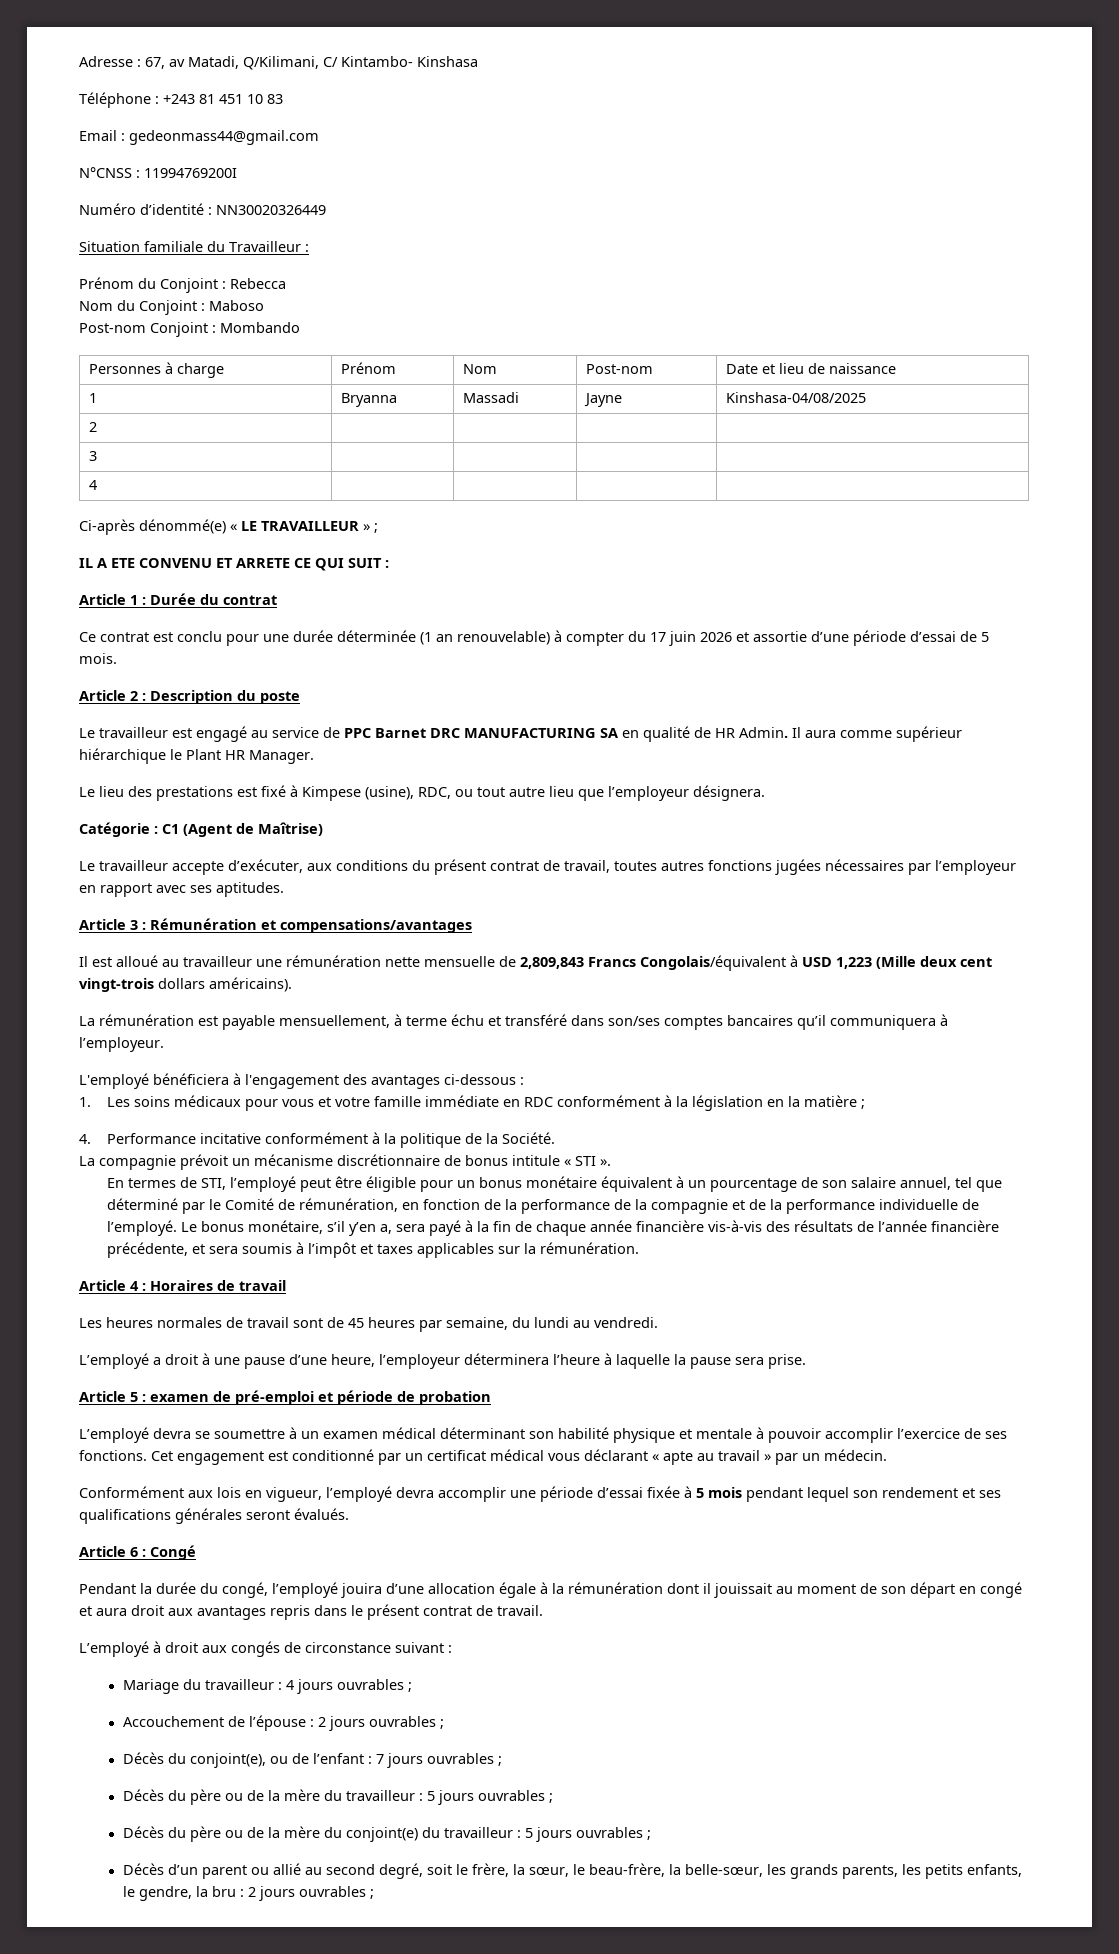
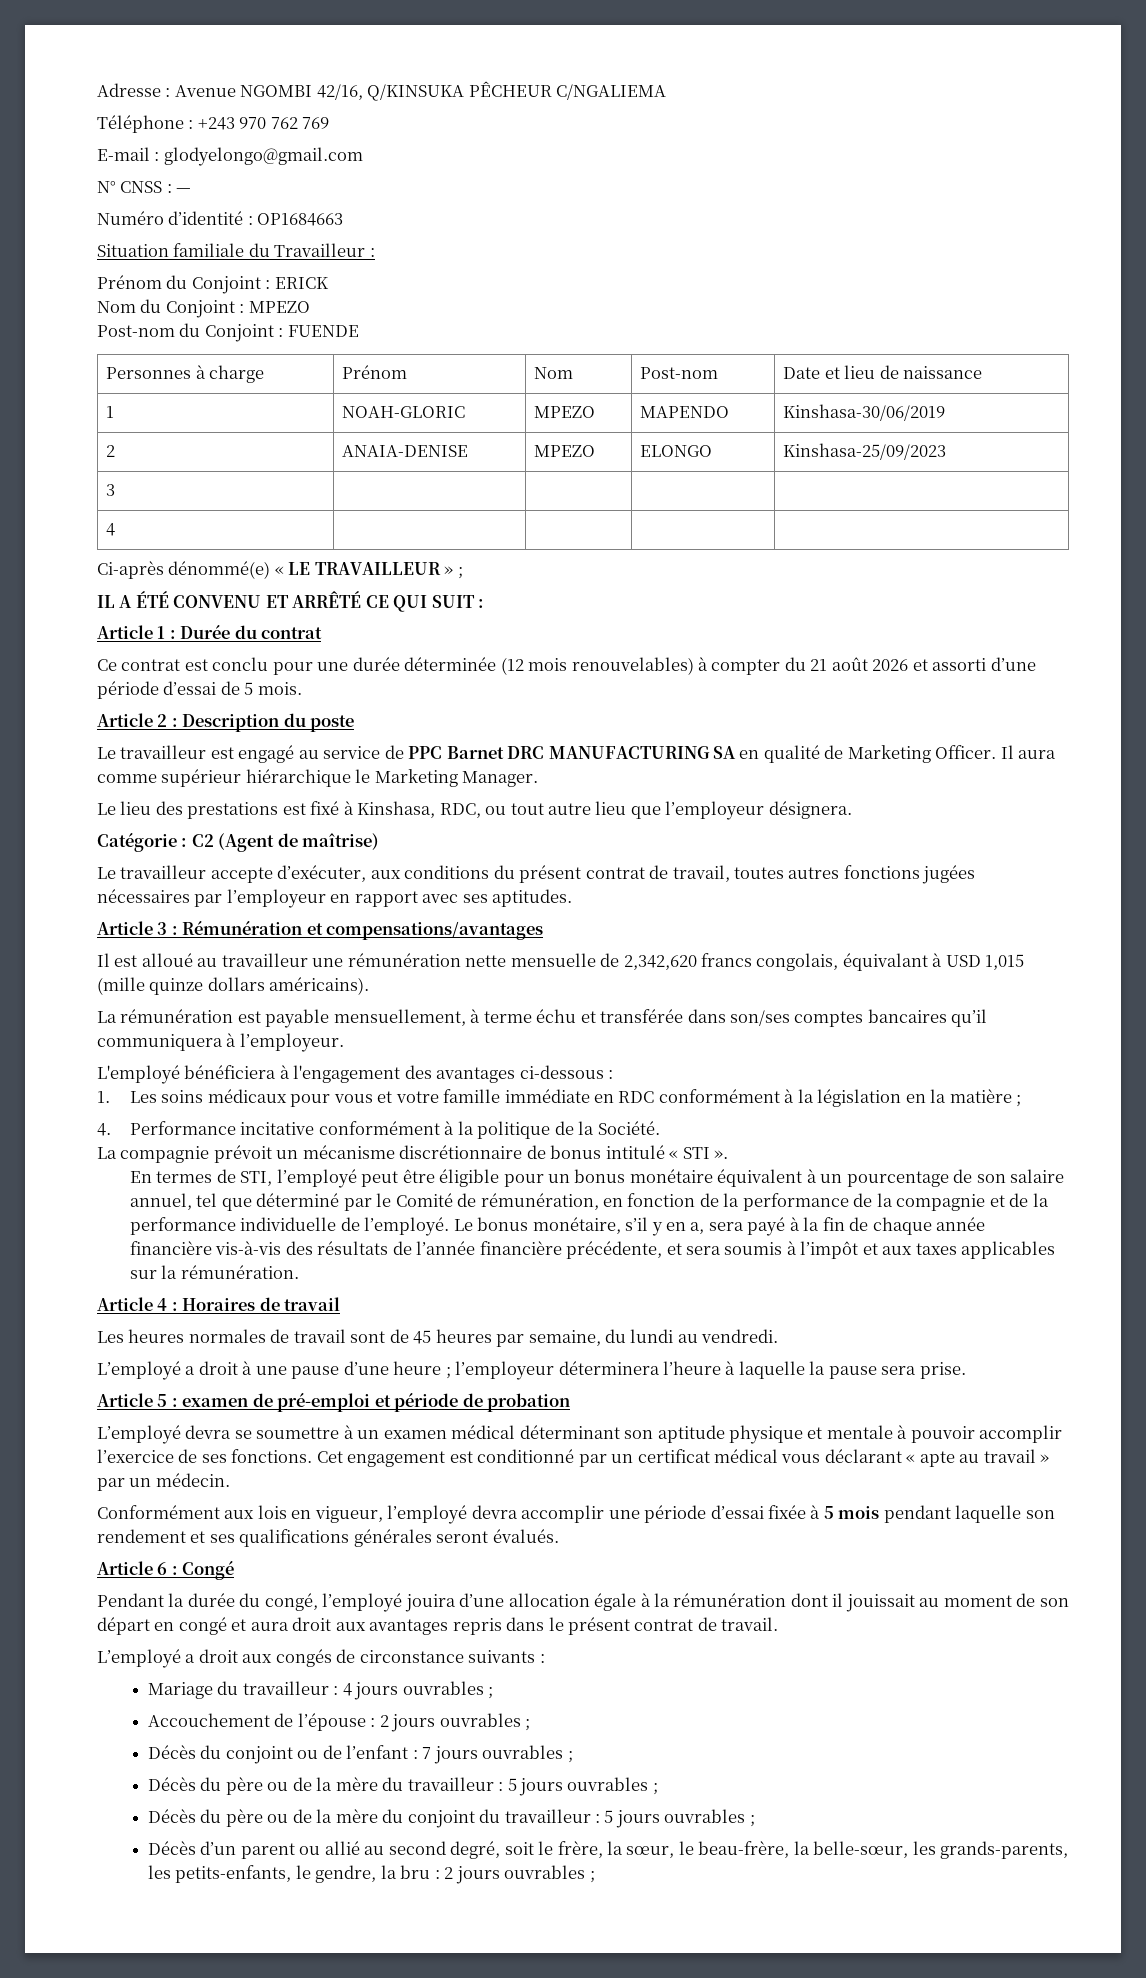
- Adresse : 67, av Matadi, Q/Kilimani, C/ Kintambo- Kinshasa
- Téléphone : +243 81 451 10 83
- Email : gedeonmass44@gmail.com
- N°CNSS : 11994769200I
+ Adresse : Avenue NGOMBI 42/16, Q/KINSUKA PÊCHEUR C/NGALIEMA
+ Téléphone : +243 970 762 769
+ E-mail : glodyelongo@gmail.com
+ N° CNSS : —
- Numéro d’identité : NN30020326449
+ Numéro d’identité : OP1684663
- Prénom du Conjoint : Rebecca
+ Prénom du Conjoint : ERICK
- Nom du Conjoint : Maboso
- Post-nom Conjoint : Mombando
+ Nom du Conjoint : MPEZO
+ Post-nom du Conjoint : FUENDE
- 1 | Bryanna | Massadi | Jayne | Kinshasa-04/08/2025
- 2 | | | |
+ 1 | NOAH-GLORIC | MPEZO | MAPENDO | Kinshasa-30/06/2019
+ 2 | ANAIA-DENISE | MPEZO | ELONGO | Kinshasa-25/09/2023
- IL A ETE CONVENU ET ARRETE CE QUI SUIT :
+ IL A ÉTÉ CONVENU ET ARRÊTÉ CE QUI SUIT :
- Ce contrat est conclu pour une durée déterminée (1 an renouvelable) à compter du 17 juin 2026 et assortie d’une période d’essai de 5 mois.
+ Ce contrat est conclu pour une durée déterminée (12 mois renouvelables) à compter du 21 août 2026 et assorti d’une période d’essai de 5 mois.
- Le travailleur est engagé au service de PPC Barnet DRC MANUFACTURING SA en qualité de HR Admin.
+ Le travailleur est engagé au service de PPC Barnet DRC MANUFACTURING SA en qualité de Marketing Officer.
- Il aura comme supérieur hiérarchique le Plant HR Manager.
+ Il aura comme supérieur hiérarchique le Marketing Manager.
- Le lieu des prestations est fixé à Kimpese (usine), RDC, ou tout autre lieu que l’employeur désignera.
+ Le lieu des prestations est fixé à Kinshasa, RDC, ou tout autre lieu que l’employeur désignera.
- Catégorie : C1 (Agent de Maîtrise)
+ Catégorie : C2 (Agent de maîtrise)
- Il est alloué au travailleur une rémunération nette mensuelle de 2,809,843 Francs Congolais/équivalent à USD 1,223 (Mille deux cent vingt-trois dollars américains).
+ Il est alloué au travailleur une rémunération nette mensuelle de 2,342,620 francs congolais, équivalant à USD 1,015 (mille quinze dollars américains).
- La rémunération est payable mensuellement, à terme échu et transféré dans son/ses comptes bancaires qu’il communiquera à l’employeur.
+ La rémunération est payable mensuellement, à terme échu et transférée dans son/ses comptes bancaires qu’il communiquera à l’employeur.
- La compagnie prévoit un mécanisme discrétionnaire de bonus intitule « STI ».
+ La compagnie prévoit un mécanisme discrétionnaire de bonus intitulé « STI ».
- Le bonus monétaire, s’il y’en a, sera payé à la fin de chaque année financière vis-à-vis des résultats de l’année financière précédente, et sera soumis à l’impôt et taxes applicables sur la rémunération.
+ Le bonus monétaire, s’il y en a, sera payé à la fin de chaque année financière vis-à-vis des résultats de l’année financière précédente, et sera soumis à l’impôt et aux taxes applicables sur la rémunération.
- L’employé a droit à une pause d’une heure, l’employeur déterminera l’heure à laquelle la pause sera prise.
+ L’employé a droit à une pause d’une heure ; l’employeur déterminera l’heure à laquelle la pause sera prise.
- L’employé devra se soumettre à un examen médical déterminant son habilité physique et mentale à pouvoir accomplir l’exercice de ses fonctions.
+ L’employé devra se soumettre à un examen médical déterminant son aptitude physique et mentale à pouvoir accomplir l’exercice de ses fonctions.
- Conformément aux lois en vigueur, l’employé devra accomplir une période d’essai fixée à 5 mois pendant lequel son rendement et ses qualifications générales seront évalués.
+ Conformément aux lois en vigueur, l’employé devra accomplir une période d’essai fixée à 5 mois pendant laquelle son rendement et ses qualifications générales seront évalués.
- L’employé à droit aux congés de circonstance suivant :
+ L’employé a droit aux congés de circonstance suivants :
- Décès du conjoint(e), ou de l’enfant : 7 jours ouvrables ;
+ Décès du conjoint ou de l’enfant : 7 jours ouvrables ;
- Décès du père ou de la mère du conjoint(e) du travailleur : 5 jours ouvrables ;
+ Décès du père ou de la mère du conjoint du travailleur : 5 jours ouvrables ;
- Décès d’un parent ou allié au second degré, soit le frère, la sœur, le beau-frère, la belle-sœur, les grands parents, les petits enfants, le gendre, la bru : 2 jours ouvrables ;
+ Décès d’un parent ou allié au second degré, soit le frère, la sœur, le beau-frère, la belle-sœur, les grands-parents, les petits-enfants, le gendre, la bru : 2 jours ouvrables ;

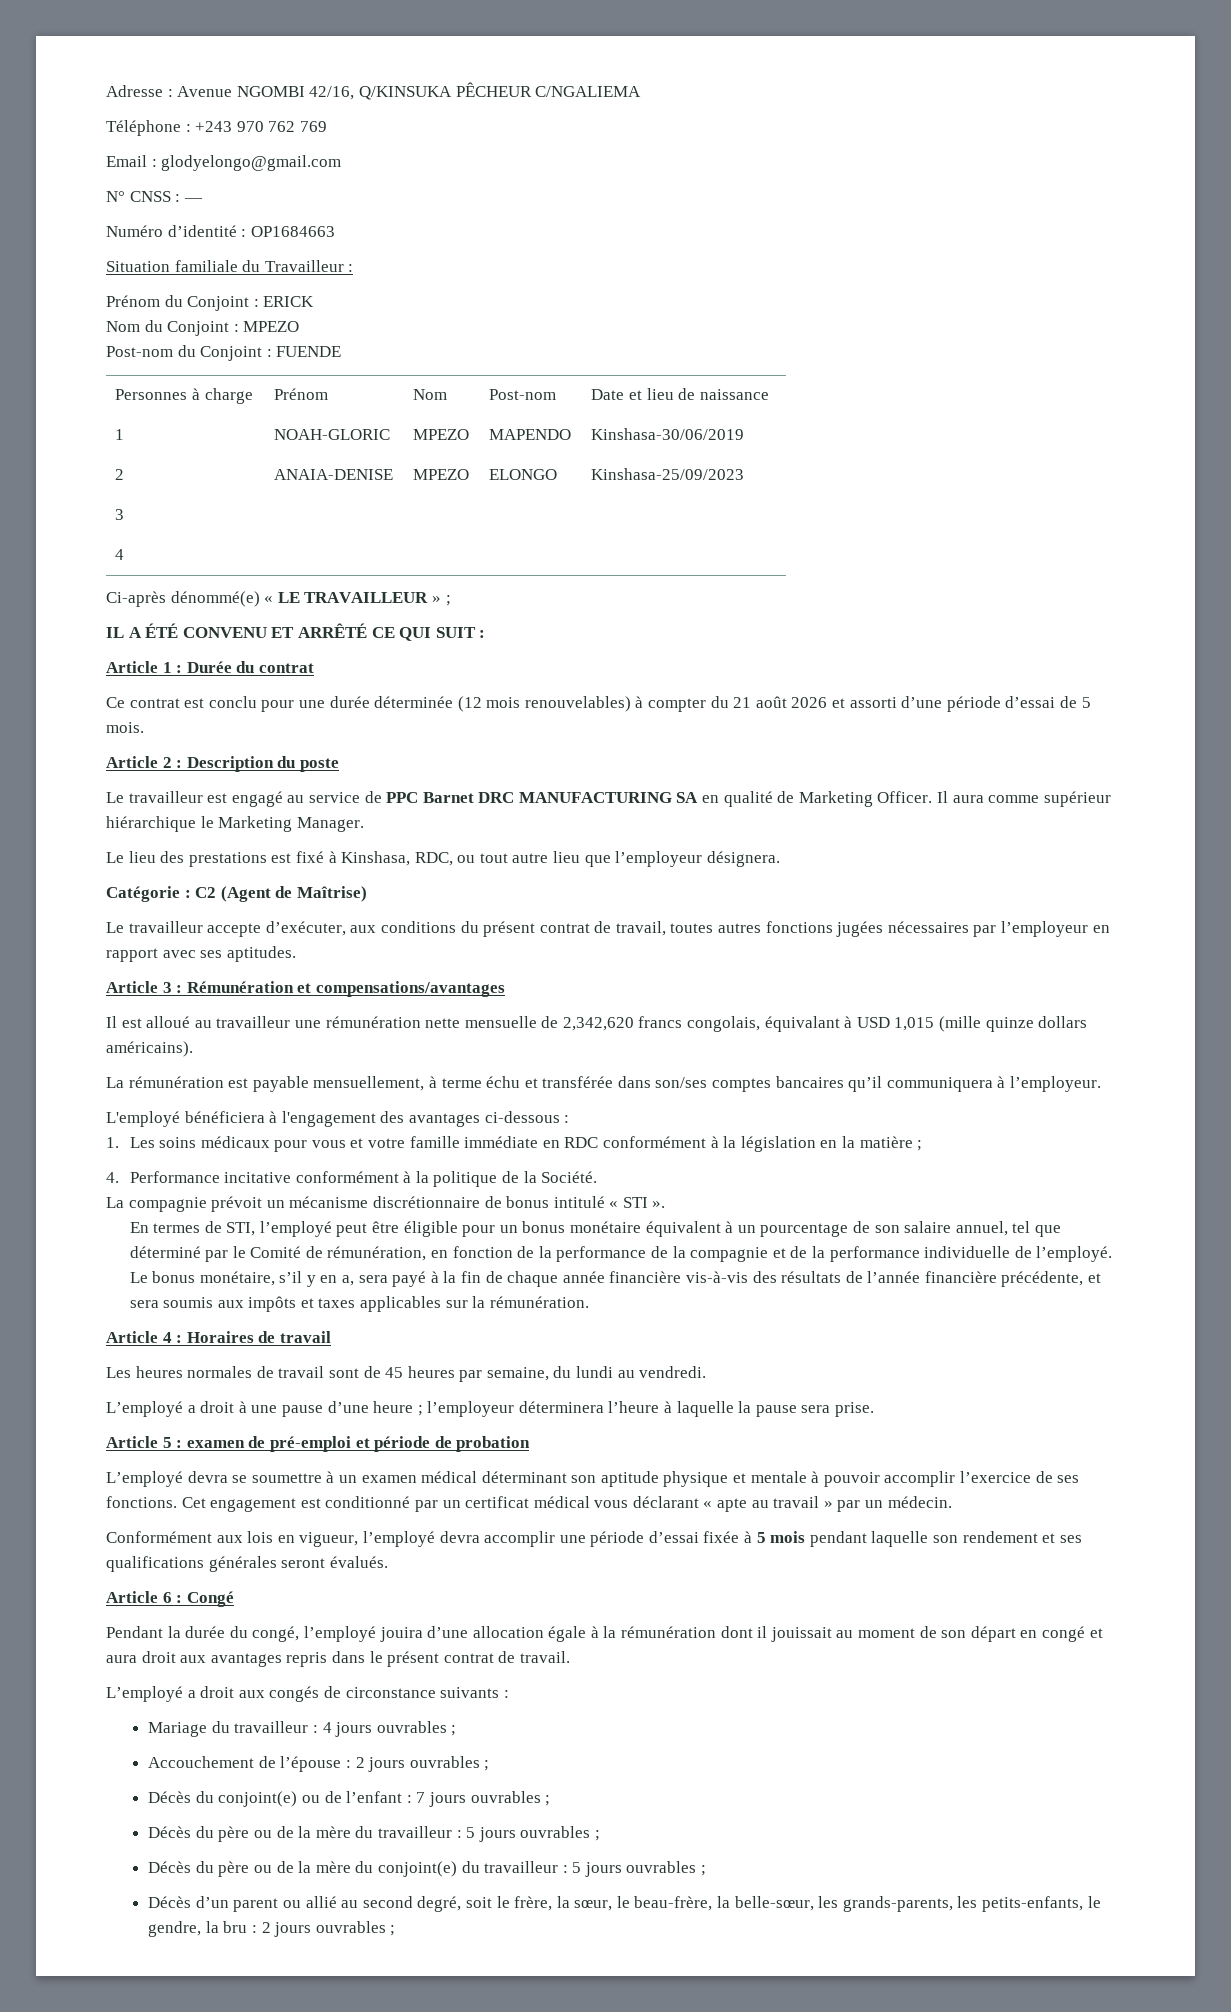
- E-mail : glodyelongo@gmail.com
+ Email : glodyelongo@gmail.com
- Catégorie : C2 (Agent de maîtrise)
+ Catégorie : C2 (Agent de Maîtrise)
- Le bonus monétaire, s’il y en a, sera payé à la fin de chaque année financière vis-à-vis des résultats de l’année financière précédente, et sera soumis à l’impôt et aux taxes applicables sur la rémunération.
+ Le bonus monétaire, s’il y en a, sera payé à la fin de chaque année financière vis-à-vis des résultats de l’année financière précédente, et sera soumis aux impôts et taxes applicables sur la rémunération.
- Décès du conjoint ou de l’enfant : 7 jours ouvrables ;
+ Décès du conjoint(e) ou de l’enfant : 7 jours ouvrables ;
- Décès du père ou de la mère du conjoint du travailleur : 5 jours ouvrables ;
+ Décès du père ou de la mère du conjoint(e) du travailleur : 5 jours ouvrables ;

